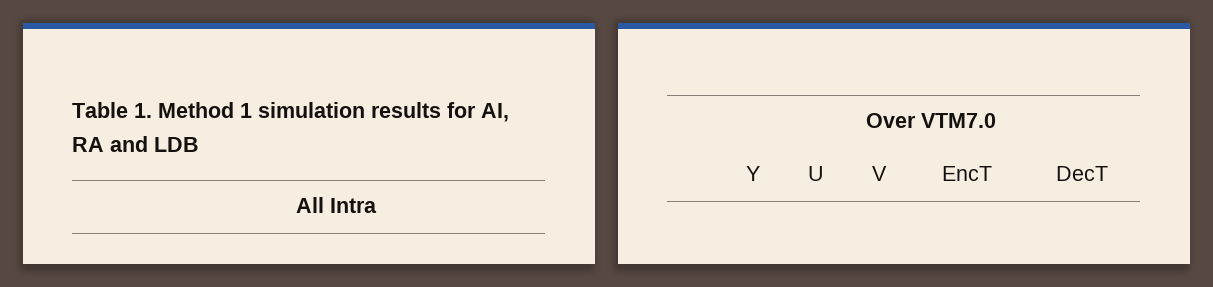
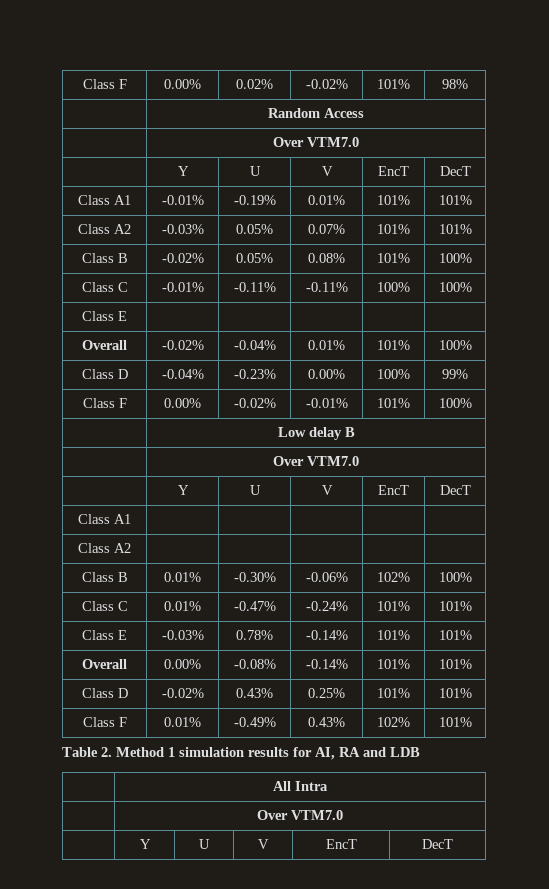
- Table 1. Method 1 simulation results for AI, RA and LDB
+ Class F | 0.00% | 0.02% | -0.02% | 101% | 98%
+ | Random Access
+ | Over VTM7.0
+ | Y | U | V | EncT | DecT
+ Class A1 | -0.01% | -0.19% | 0.01% | 101% | 101%
+ Class A2 | -0.03% | 0.05% | 0.07% | 101% | 101%
+ Class B | -0.02% | 0.05% | 0.08% | 101% | 100%
+ Class C | -0.01% | -0.11% | -0.11% | 100% | 100%
+ Class E | | | | |
+ Overall | -0.02% | -0.04% | 0.01% | 101% | 100%
+ Class D | -0.04% | -0.23% | 0.00% | 100% | 99%
+ Class F | 0.00% | -0.02% | -0.01% | 101% | 100%
+ | Low delay B
+ | Over VTM7.0
+ | Y | U | V | EncT | DecT
+ Class A1 | | | | |
+ Class A2 | | | | |
+ Class B | 0.01% | -0.30% | -0.06% | 102% | 100%
+ Class C | 0.01% | -0.47% | -0.24% | 101% | 101%
+ Class E | -0.03% | 0.78% | -0.14% | 101% | 101%
+ Overall | 0.00% | -0.08% | -0.14% | 101% | 101%
+ Class D | -0.02% | 0.43% | 0.25% | 101% | 101%
+ Class F | 0.01% | -0.49% | 0.43% | 102% | 101%
+ Table 2. Method 1 simulation results for AI, RA and LDB

